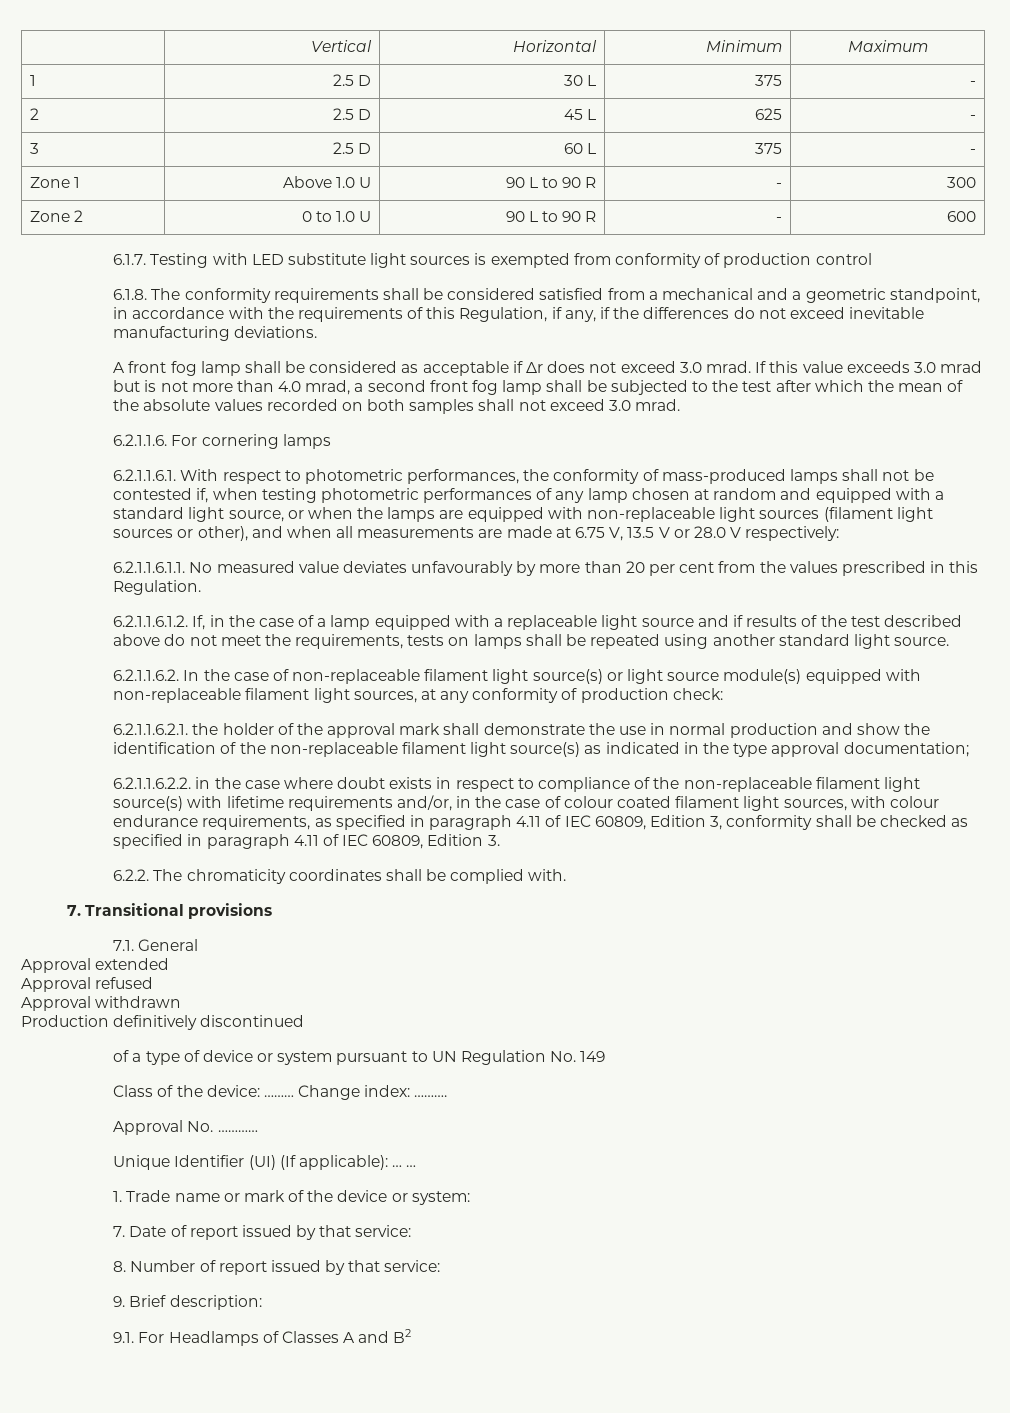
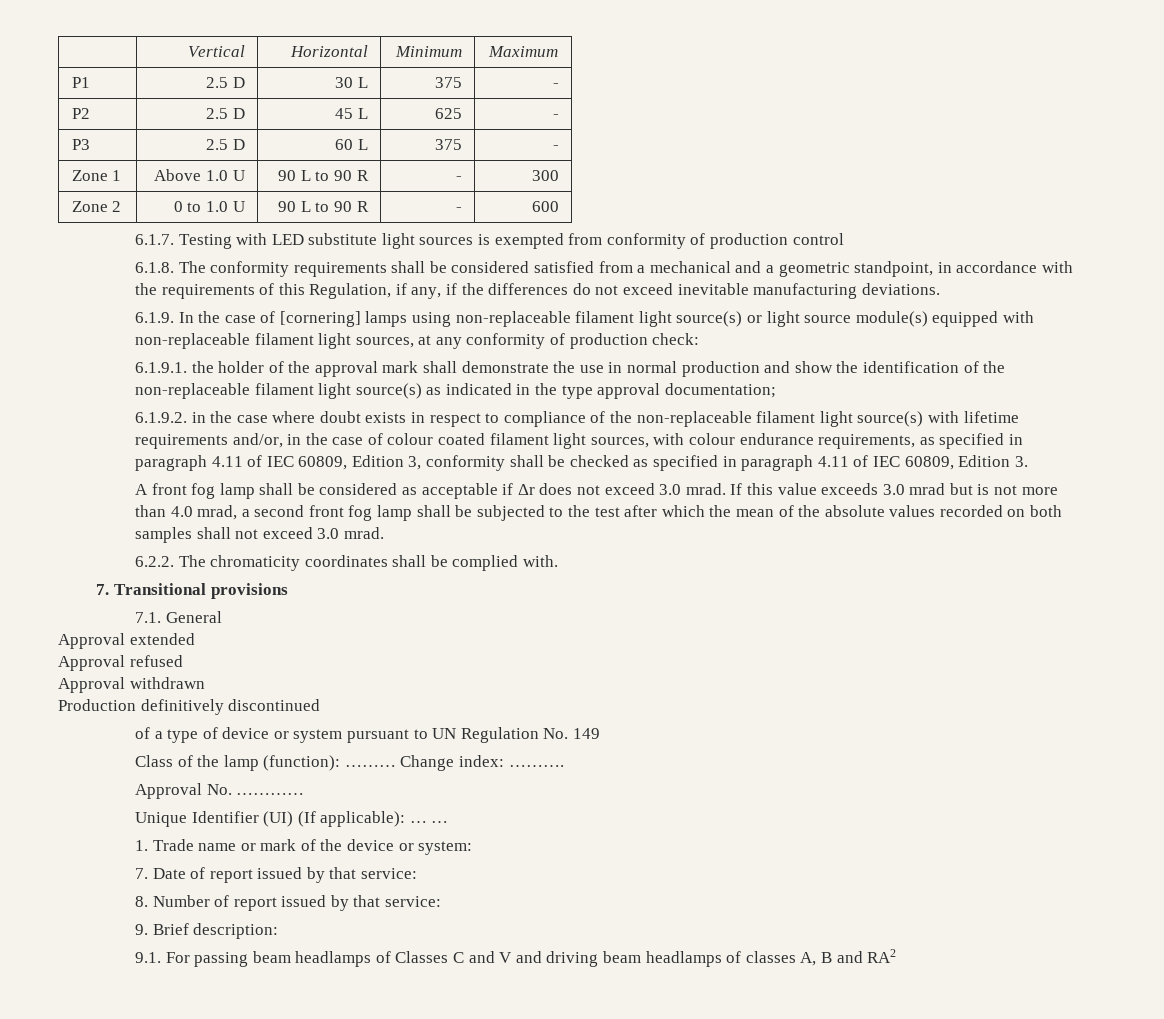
- 1 | 2.5 D | 30 L | 375 | -
+ P1 | 2.5 D | 30 L | 375 | -
- 2 | 2.5 D | 45 L | 625 | -
+ P2 | 2.5 D | 45 L | 625 | -
- 3 | 2.5 D | 60 L | 375 | -
+ P3 | 2.5 D | 60 L | 375 | -
+ 6.1.9. In the case of [cornering] lamps using non-replaceable filament light source(s) or light source module(s) equipped with non-replaceable filament light sources, at any conformity of production check:
+ 6.1.9.1. the holder of the approval mark shall demonstrate the use in normal production and show the identification of the non-replaceable filament light source(s) as indicated in the type approval documentation;
+ 6.1.9.2. in the case where doubt exists in respect to compliance of the non-replaceable filament light source(s) with lifetime requirements and/or, in the case of colour coated filament light sources, with colour endurance requirements, as specified in paragraph 4.11 of IEC 60809, Edition 3, conformity shall be checked as specified in paragraph 4.11 of IEC 60809, Edition 3.
- 6.2.1.1.6. For cornering lamps
- 6.2.1.1.6.1. With respect to photometric performances, the conformity of mass-produced lamps shall not be contested if, when testing photometric performances of any lamp chosen at random and equipped with a standard light source, or when the lamps are equipped with non-replaceable light sources (filament light sources or other), and when all measurements are made at 6.75 V, 13.5 V or 28.0 V respectively:
- 6.2.1.1.6.1.1. No measured value deviates unfavourably by more than 20 per cent from the values prescribed in this Regulation.
- 6.2.1.1.6.1.2. If, in the case of a lamp equipped with a replaceable light source and if results of the test described above do not meet the requirements, tests on lamps shall be repeated using another standard light source.
- 6.2.1.1.6.2. In the case of non-replaceable filament light source(s) or light source module(s) equipped with non-replaceable filament light sources, at any conformity of production check:
- 6.2.1.1.6.2.1. the holder of the approval mark shall demonstrate the use in normal production and show the identification of the non-replaceable filament light source(s) as indicated in the type approval documentation;
- 6.2.1.1.6.2.2. in the case where doubt exists in respect to compliance of the non-replaceable filament light source(s) with lifetime requirements and/or, in the case of colour coated filament light sources, with colour endurance requirements, as specified in paragraph 4.11 of IEC 60809, Edition 3, conformity shall be checked as specified in paragraph 4.11 of IEC 60809, Edition 3.
- Class of the device: ………
+ Class of the lamp (function): ………
- 9.1. For Headlamps of Classes A and B2
+ 9.1. For passing beam headlamps of Classes C and V and driving beam headlamps of classes A, B and RA2

